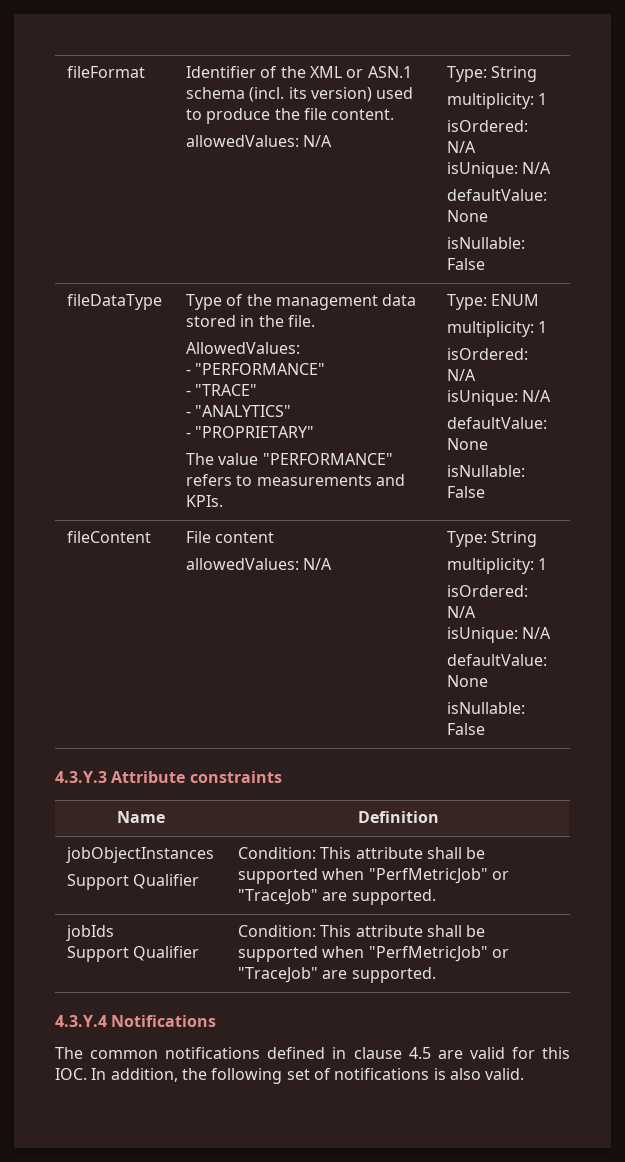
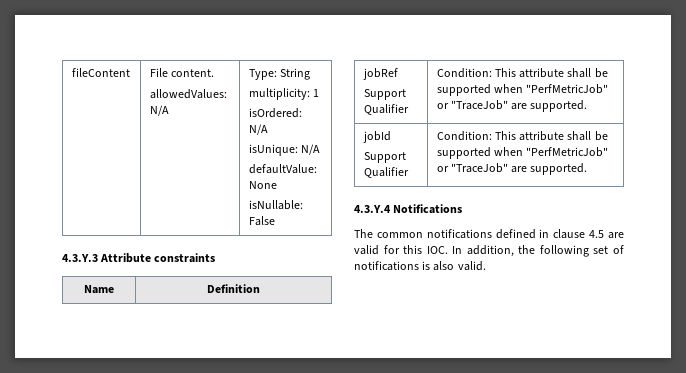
- fileFormat | Identifier of the XML or ASN.1 schema (incl. its version) used to produce the file content.
- allowedValues: N/A | Type: String
- multiplicity: 1
- isOrdered: N/A
- isUnique: N/A
- defaultValue: None
- isNullable: False
- fileDataType | Type of the management data stored in the file.
- AllowedValues:
- - "PERFORMANCE"
- - "TRACE"
- - "ANALYTICS"
- - "PROPRIETARY"
- The value "PERFORMANCE" refers to measurements and KPIs. | Type: ENUM
- multiplicity: 1
- isOrdered: N/A
- isUnique: N/A
- defaultValue: None
- isNullable: False
- fileContent | File content
+ fileContent | File content.
- jobObjectInstances
+ jobRef
- jobIds
+ jobId

